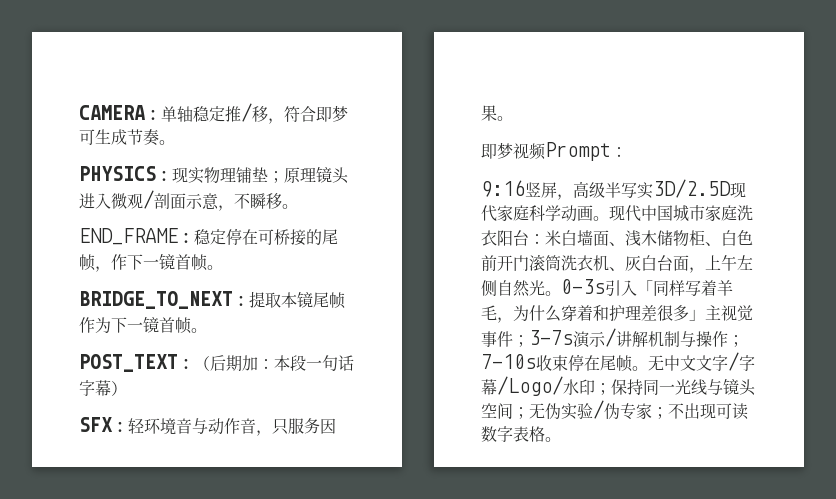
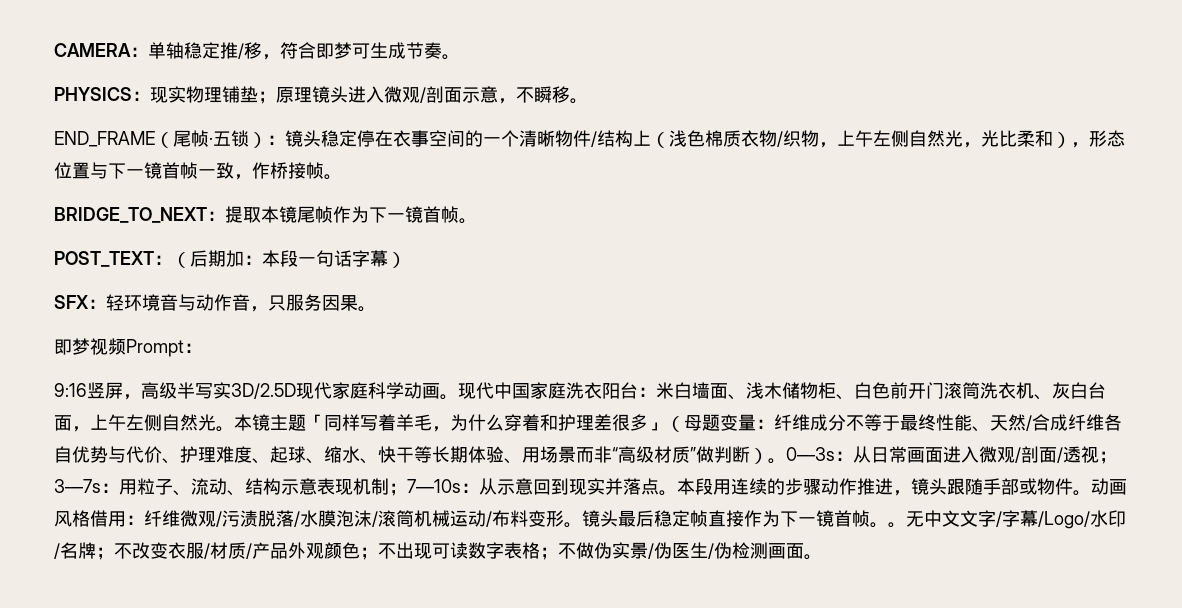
- END_FRAME：稳定停在可桥接的尾帧，作下一镜首帧。
+ END_FRAME（尾帧·五锁）：镜头稳定停在衣事空间的一个清晰物件/结构上（浅色棉质衣物/织物，上午左侧自然光，光比柔和），形态位置与下一镜首帧一致，作桥接帧。
- 现代中国城市家庭洗衣阳台：米白墙面、浅木储物柜、白色前开门滚筒洗衣机、灰白台面，上午左侧自然光。
+ 现代中国家庭洗衣阳台：米白墙面、浅木储物柜、白色前开门滚筒洗衣机、灰白台面，上午左侧自然光。
- 0—3s引入「同样写着羊毛，为什么穿着和护理差很多」主视觉事件；3—7s演示/讲解机制与操作；7—10s收束停在尾帧。
+ 本镜主题「同样写着羊毛，为什么穿着和护理差很多」（母题变量：纤维成分不等于最终性能、天然/合成纤维各自优势与代价、护理难度、起球、缩水、快干等长期体验、用场景而非“高级材质”做判断）。0—3s：从日常画面进入微观/剖面/透视；3—7s：用粒子、流动、结构示意表现机制；7—10s：从示意回到现实并落点。本段用连续的步骤动作推进，镜头跟随手部或物件。动画风格借用：纤维微观/污渍脱落/水膜泡沫/滚筒机械运动/布料变形。镜头最后稳定帧直接作为下一镜首帧。。
- 无中文文字/字幕/Logo/水印；保持同一光线与镜头空间；无伪实验/伪专家；不出现可读数字表格。
+ 无中文文字/字幕/Logo/水印/名牌；不改变衣服/材质/产品外观颜色；不出现可读数字表格；不做伪实景/伪医生/伪检测画面。

